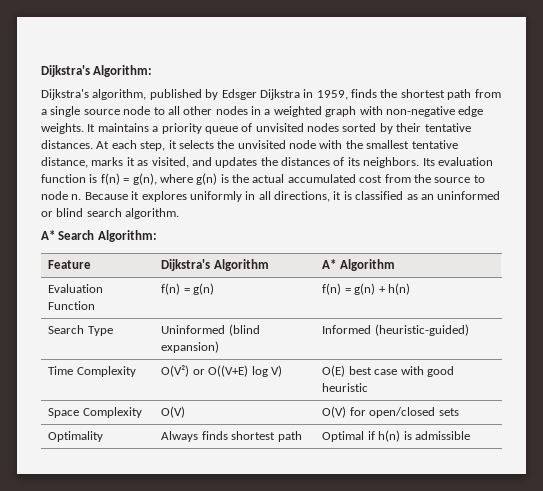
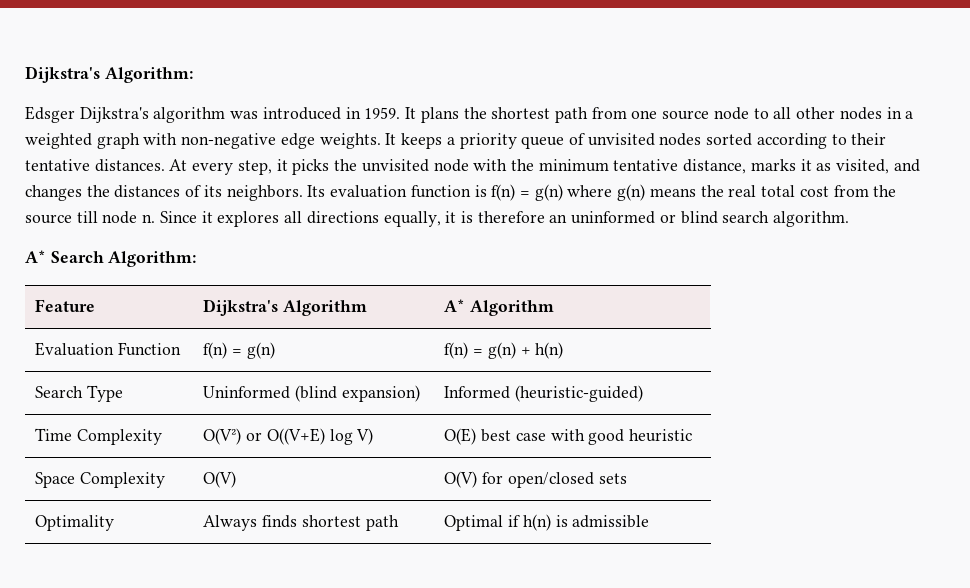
- Dijkstra's algorithm, published by Edsger Dijkstra in 1959, finds the shortest path from a single source node to all other nodes in a weighted graph with non-negative edge weights.
+ Edsger Dijkstra's algorithm was introduced in 1959. It plans the shortest path from one source node to all other nodes in a weighted graph with non-negative edge weights.
- It maintains a priority queue of unvisited nodes sorted by their tentative distances.
+ It keeps a priority queue of unvisited nodes sorted according to their tentative distances.
- At each step, it selects the unvisited node with the smallest tentative distance, marks it as visited, and updates the distances of its neighbors.
+ At every step, it picks the unvisited node with the minimum tentative distance, marks it as visited, and changes the distances of its neighbors.
- Its evaluation function is f(n) = g(n), where g(n) is the actual accumulated cost from the source to node n.
+ Its evaluation function is f(n) = g(n) where g(n) means the real total cost from the source till node n.
- Because it explores uniformly in all directions, it is classified as an uninformed or blind search algorithm.
+ Since it explores all directions equally, it is therefore an uninformed or blind search algorithm.

